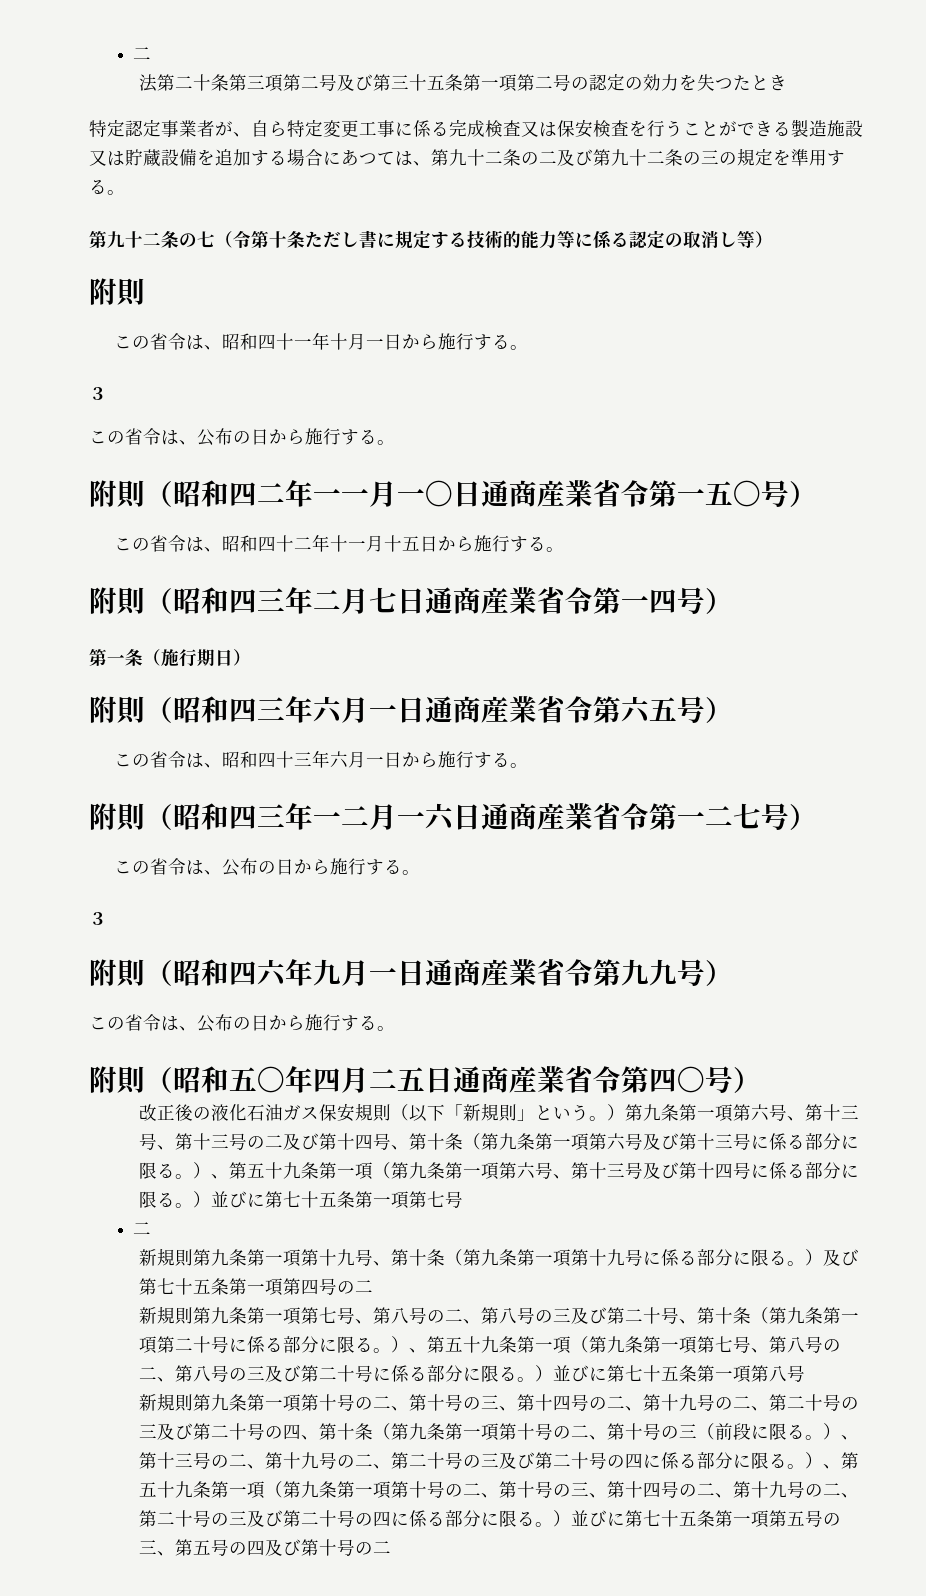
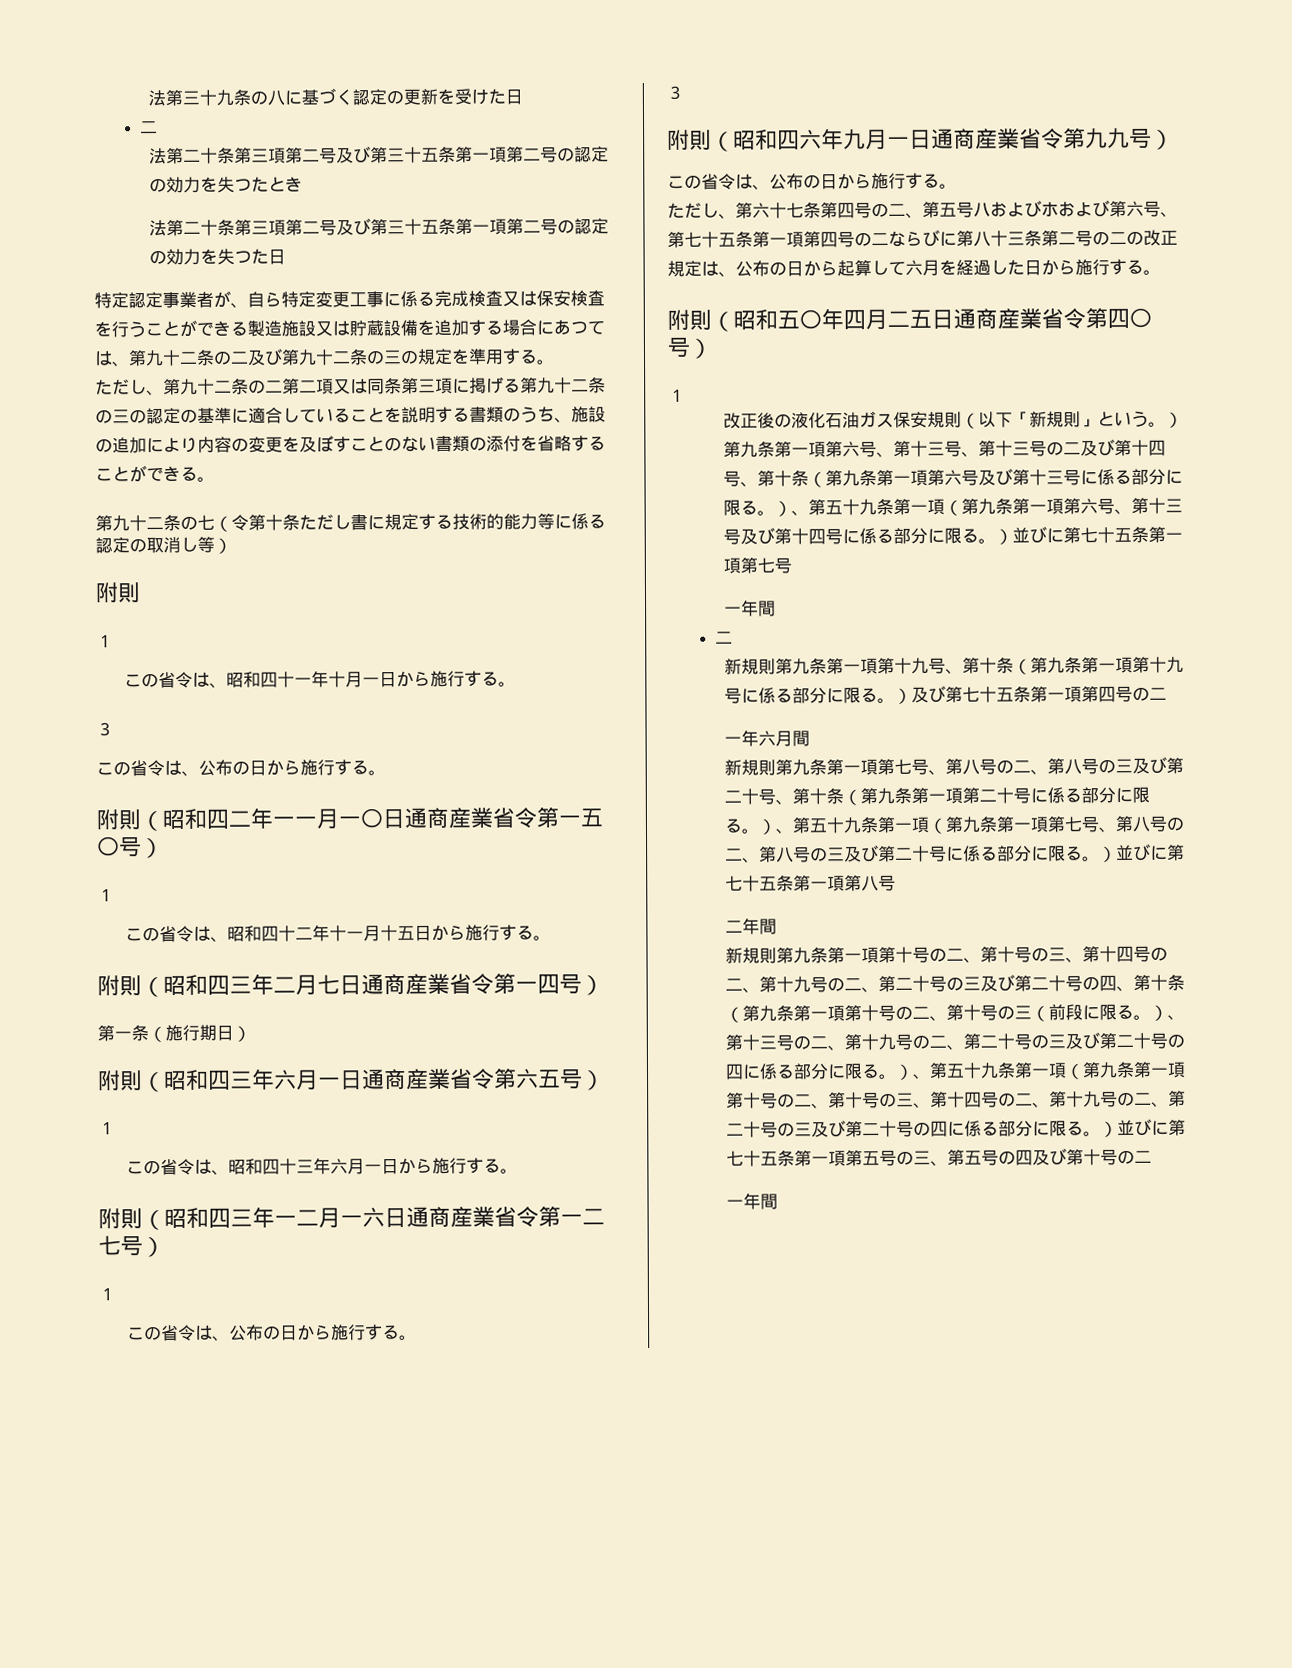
+ 法第三十九条の八に基づく認定の更新を受けた日
+ 法第二十条第三項第二号及び第三十五条第一項第二号の認定の効力を失つた日
+ ただし、第九十二条の二第二項又は同条第三項に掲げる第九十二条の三の認定の基準に適合していることを説明する書類のうち、施設の追加により内容の変更を及ぼすことのない書類の添付を省略することができる。
  第九十二条の七（令第十条ただし書に規定する技術的能力等に係る認定の取消し等）
  附則
+ １
  附則（昭和四二年一一月一〇日通商産業省令第一五〇号）
+ １
  附則（昭和四三年六月一日通商産業省令第六五号）
+ １
  附則（昭和四三年一二月一六日通商産業省令第一二七号）
+ １
+ ただし、第六十七条第四号の二、第五号ハおよびホおよび第六号、第七十五条第一項第四号の二ならびに第八十三条第二号の二の改正規定は、公布の日から起算して六月を経過した日から施行する。
  附則（昭和五〇年四月二五日通商産業省令第四〇号）
+ １
  改正後の液化石油ガス保安規則（以下「新規則」という。）第九条第一項第六号、第十三号、第十三号の二及び第十四号、第十条（第九条第一項第六号及び第十三号に係る部分に限る。）、第五十九条第一項（第九条第一項第六号、第十三号及び第十四号に係る部分に限る。）並びに第七十五条第一項第七号
+ 一年間
+ 一年六月間
+ 二年間
  新規則第九条第一項第十号の二、第十号の三、第十四号の二、第十九号の二、第二十号の三及び第二十号の四、第十条（第九条第一項第十号の二、第十号の三（前段に限る。）、第十三号の二、第十九号の二、第二十号の三及び第二十号の四に係る部分に限る。）、第五十九条第一項（第九条第一項第十号の二、第十号の三、第十四号の二、第十九号の二、第二十号の三及び第二十号の四に係る部分に限る。）並びに第七十五条第一項第五号の三、第五号の四及び第十号の二
+ 一年間

